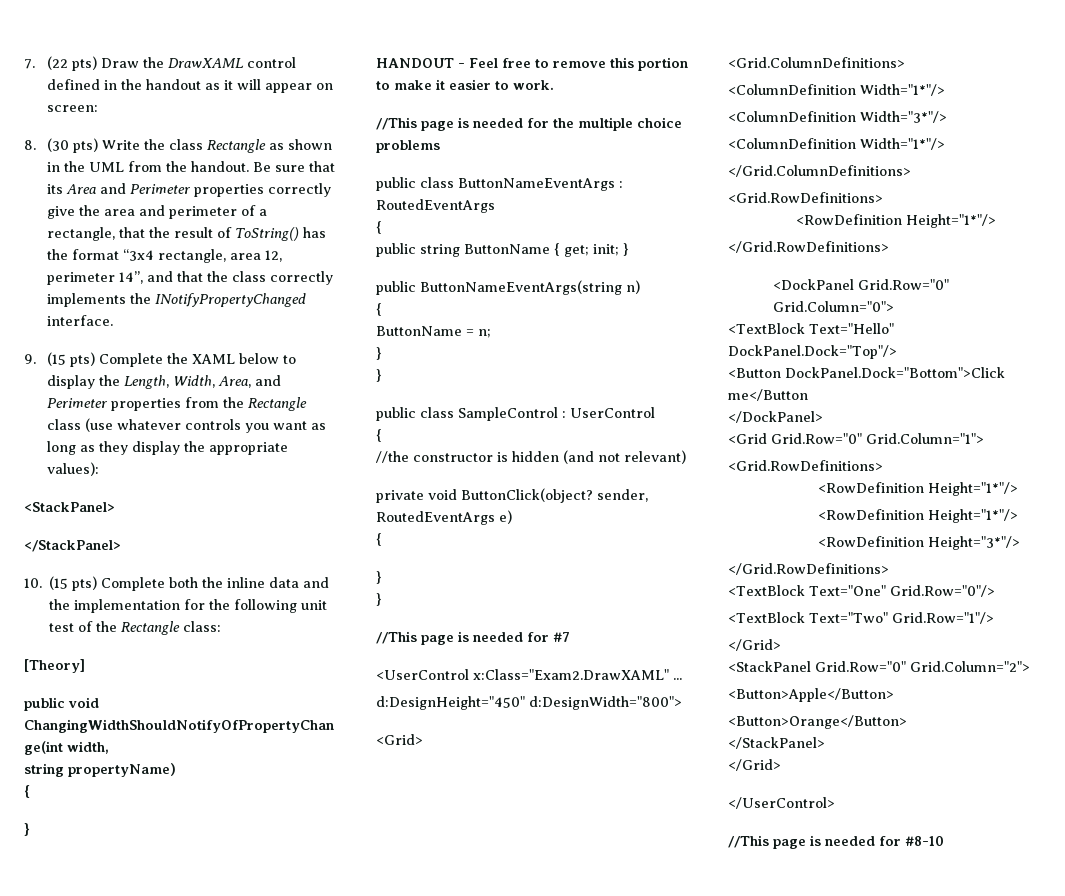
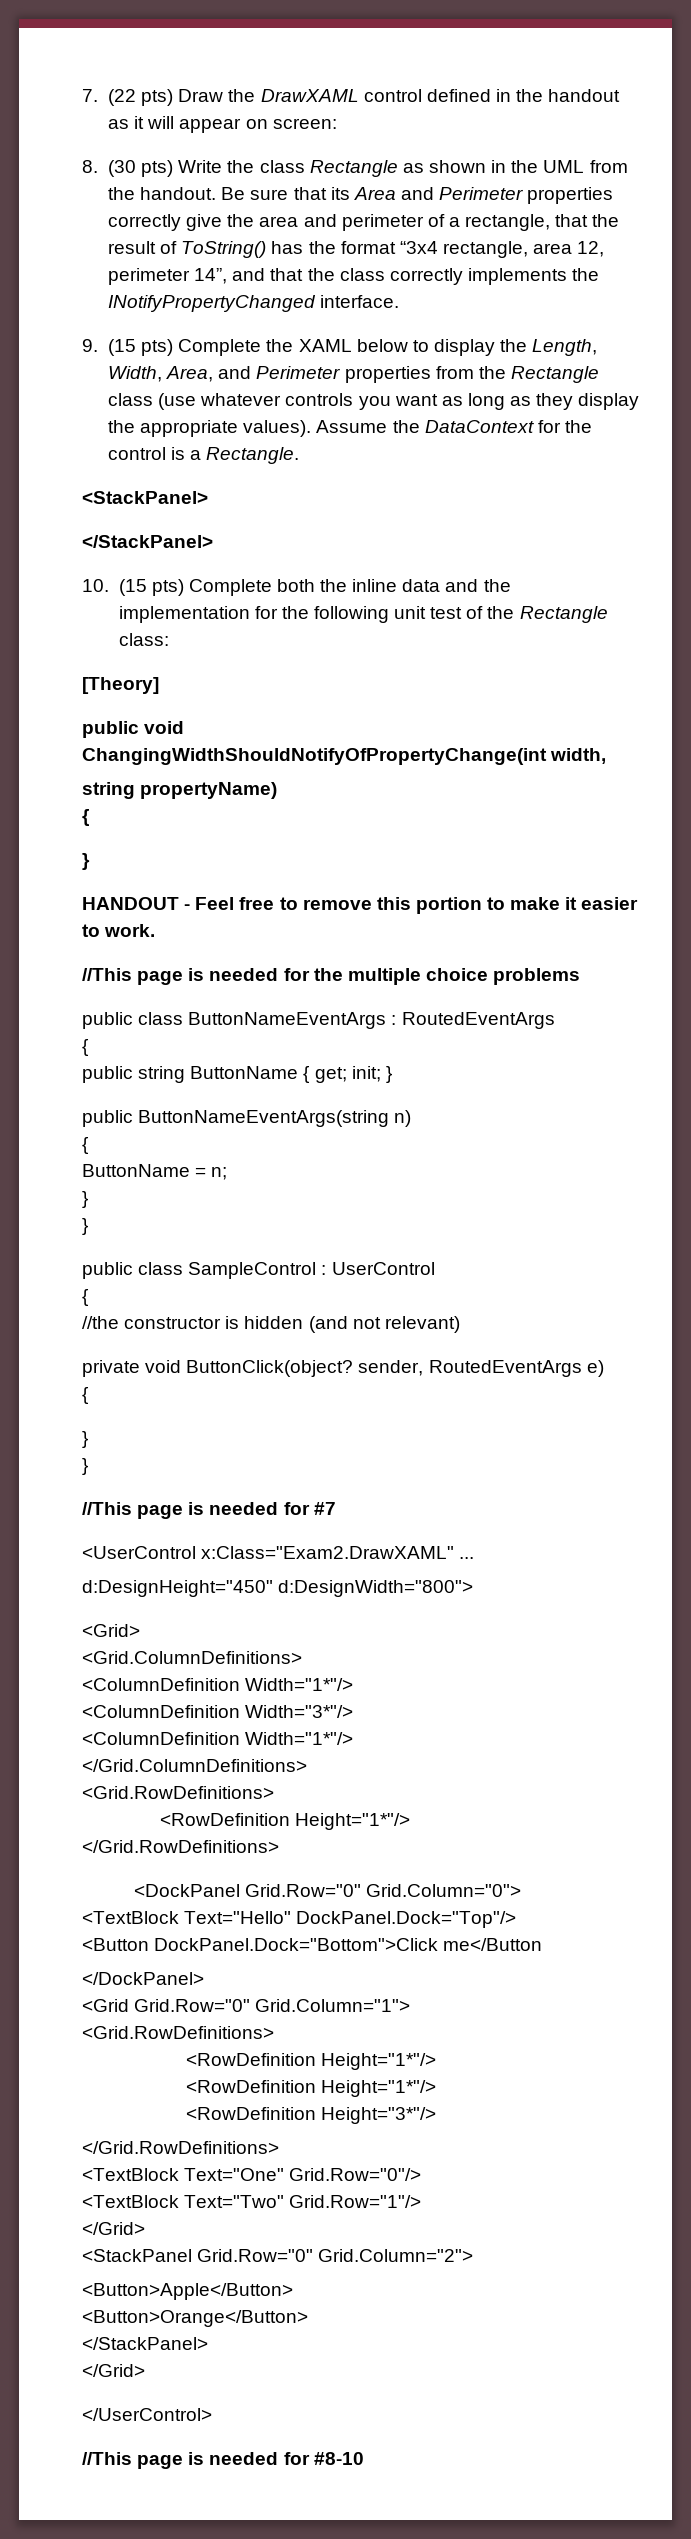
- 9. (15 pts) Complete the XAML below to display the Length, Width, Area, and Perimeter properties from the Rectangle class (use whatever controls you want as long as they display the appropriate values):
+ 9. (15 pts) Complete the XAML below to display the Length, Width, Area, and Perimeter properties from the Rectangle class (use whatever controls you want as long as they display the appropriate values). Assume the DataContext for the control is a Rectangle.

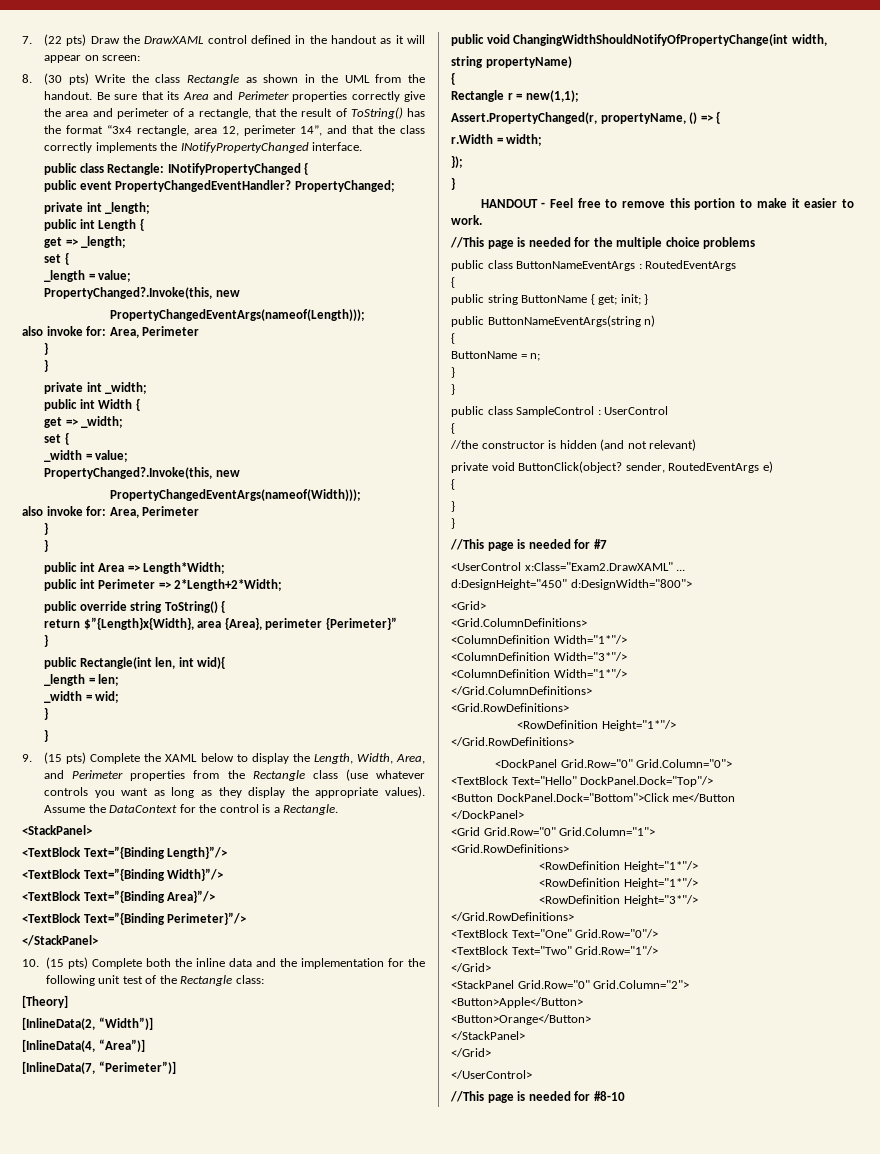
+ public class Rectangle: INotifyPropertyChanged {
+ public event PropertyChangedEventHandler? PropertyChanged;
+ private int _length;
+ public int Length {
+ get => _length;
+ set {
+ _length = value;
+ PropertyChanged?.Invoke(this, new
+ PropertyChangedEventArgs(nameof(Length)));
+ also invoke for: Area, Perimeter
+ }
+ }
+ private int _width;
+ public int Width {
+ get => _width;
+ set {
+ _width = value;
+ PropertyChanged?.Invoke(this, new
+ PropertyChangedEventArgs(nameof(Width)));
+ also invoke for: Area, Perimeter
+ }
+ }
+ public int Area => Length*Width;
+ public int Perimeter => 2*Length+2*Width;
+ public override string ToString() {
+ return $”{Length}x{Width}, area {Area}, perimeter {Perimeter}”
+ }
+ public Rectangle(int len, int wid){
+ _length = len;
+ _width = wid;
+ }
+ }
+ <TextBlock Text=”{Binding Length}”/>
+ <TextBlock Text=”{Binding Width}”/>
+ <TextBlock Text=”{Binding Area}”/>
+ <TextBlock Text=”{Binding Perimeter}”/>
+ [InlineData(2, “Width”)]
+ [InlineData(4, “Area”)]
+ [InlineData(7, “Perimeter”)]
+ Rectangle r = new(1,1);
+ Assert.PropertyChanged(r, propertyName, () => {
+ r.Width = width;
+ });

